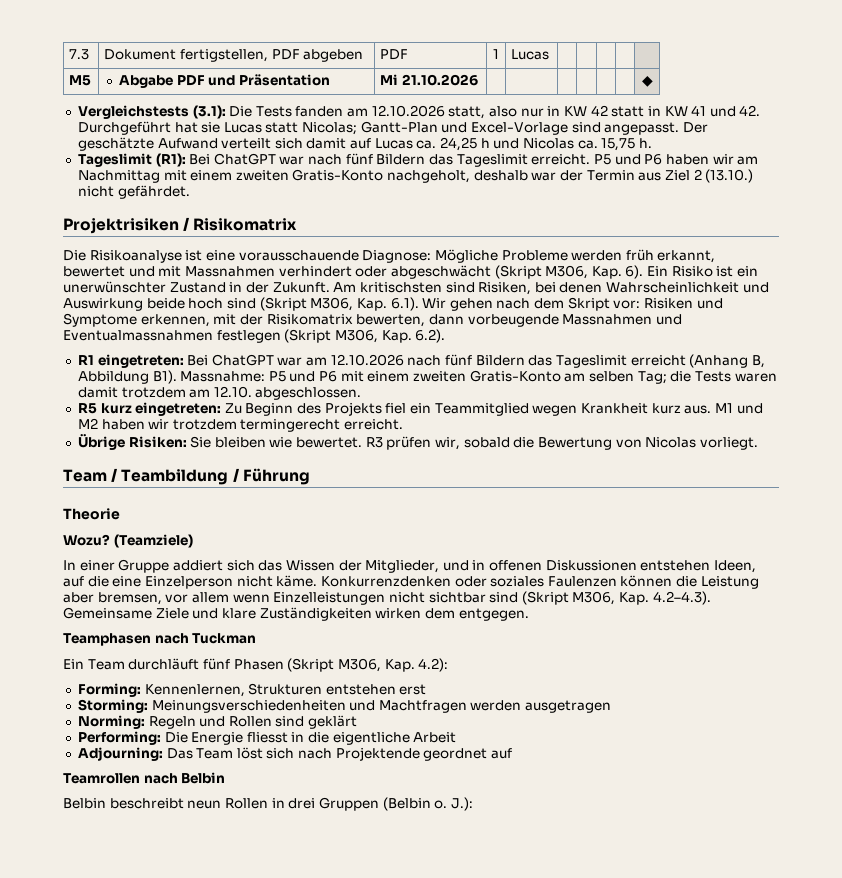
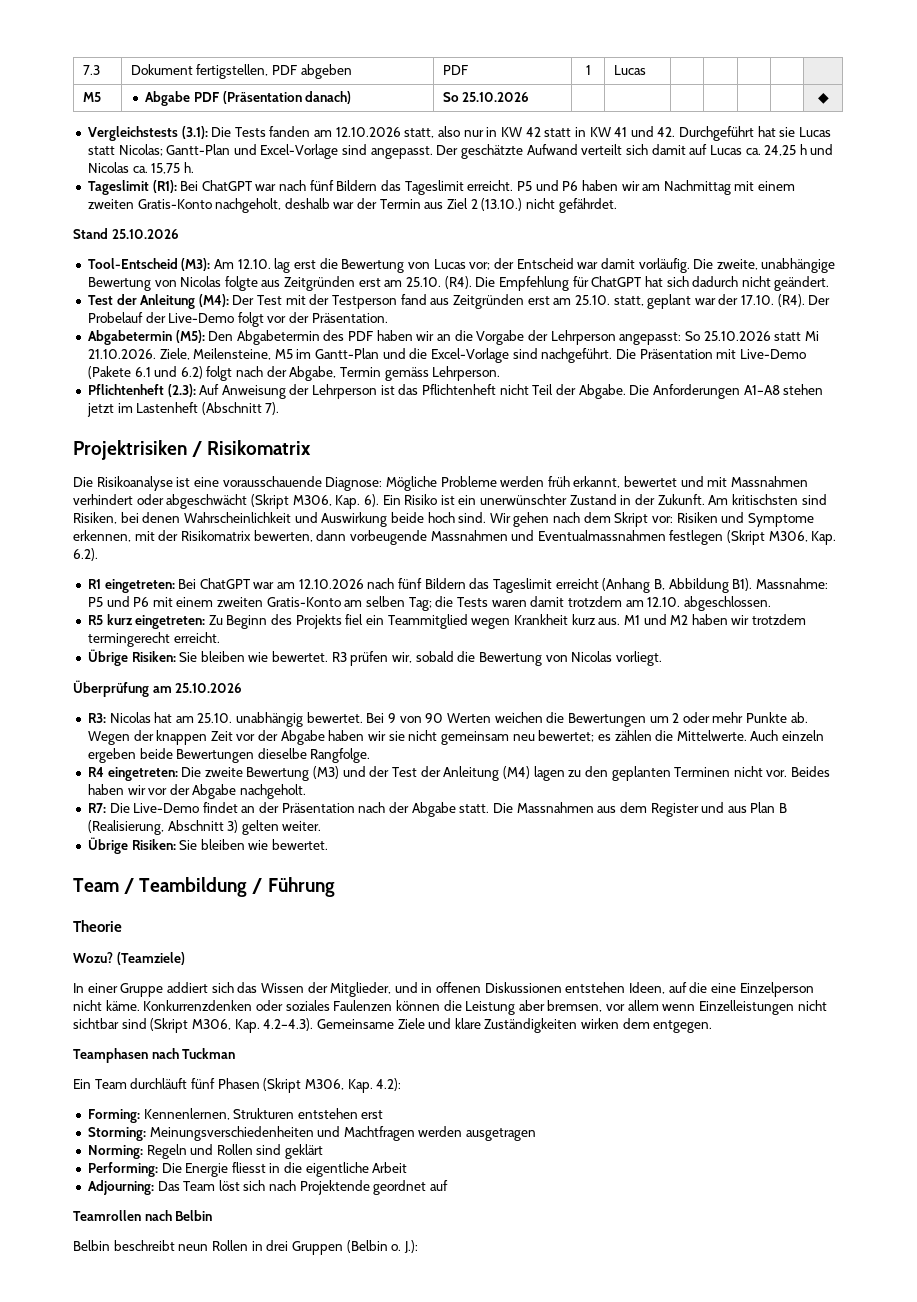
- M5 | Abgabe PDF und Präsentation | Mi 21.10.2026 | | | | | | | ◆
+ M5 | Abgabe PDF (Präsentation danach) | So 25.10.2026 | | | | | | | ◆
+ Stand 25.10.2026
+ Tool-Entscheid (M3): Am 12.10. lag erst die Bewertung von Lucas vor; der Entscheid war damit vorläufig. Die zweite, unabhängige Bewertung von Nicolas folgte aus Zeitgründen erst am 25.10. (R4). Die Empfehlung für ChatGPT hat sich dadurch nicht geändert.
+ Test der Anleitung (M4): Der Test mit der Testperson fand aus Zeitgründen erst am 25.10. statt, geplant war der 17.10. (R4). Der Probelauf der Live-Demo folgt vor der Präsentation.
+ Abgabetermin (M5): Den Abgabetermin des PDF haben wir an die Vorgabe der Lehrperson angepasst: So 25.10.2026 statt Mi 21.10.2026. Ziele, Meilensteine, M5 im Gantt-Plan und die Excel-Vorlage sind nachgeführt. Die Präsentation mit Live-Demo (Pakete 6.1 und 6.2) folgt nach der Abgabe, Termin gemäss Lehrperson.
+ Pflichtenheft (2.3): Auf Anweisung der Lehrperson ist das Pflichtenheft nicht Teil der Abgabe. Die Anforderungen A1–A8 stehen jetzt im Lastenheft (Abschnitt 7).
- Am kritischsten sind Risiken, bei denen Wahrscheinlichkeit und Auswirkung beide hoch sind (Skript M306, Kap. 6.1). Wir gehen nach dem Skript vor: Risiken und Symptome erkennen, mit der Risikomatrix bewerten, dann vorbeugende Massnahmen und Eventualmassnahmen festlegen (Skript M306, Kap. 6.2).
+ Am kritischsten sind Risiken, bei denen Wahrscheinlichkeit und Auswirkung beide hoch sind. Wir gehen nach dem Skript vor: Risiken und Symptome erkennen, mit der Risikomatrix bewerten, dann vorbeugende Massnahmen und Eventualmassnahmen festlegen (Skript M306, Kap. 6.2).
+ Überprüfung am 25.10.2026
+ R3: Nicolas hat am 25.10. unabhängig bewertet. Bei 9 von 90 Werten weichen die Bewertungen um 2 oder mehr Punkte ab. Wegen der knappen Zeit vor der Abgabe haben wir sie nicht gemeinsam neu bewertet; es zählen die Mittelwerte. Auch einzeln ergeben beide Bewertungen dieselbe Rangfolge.
+ R4 eingetreten: Die zweite Bewertung (M3) und der Test der Anleitung (M4) lagen zu den geplanten Terminen nicht vor. Beides haben wir vor der Abgabe nachgeholt.
+ R7: Die Live-Demo findet an der Präsentation nach der Abgabe statt. Die Massnahmen aus dem Register und aus Plan B (Realisierung, Abschnitt 3) gelten weiter.
+ Übrige Risiken: Sie bleiben wie bewertet.

